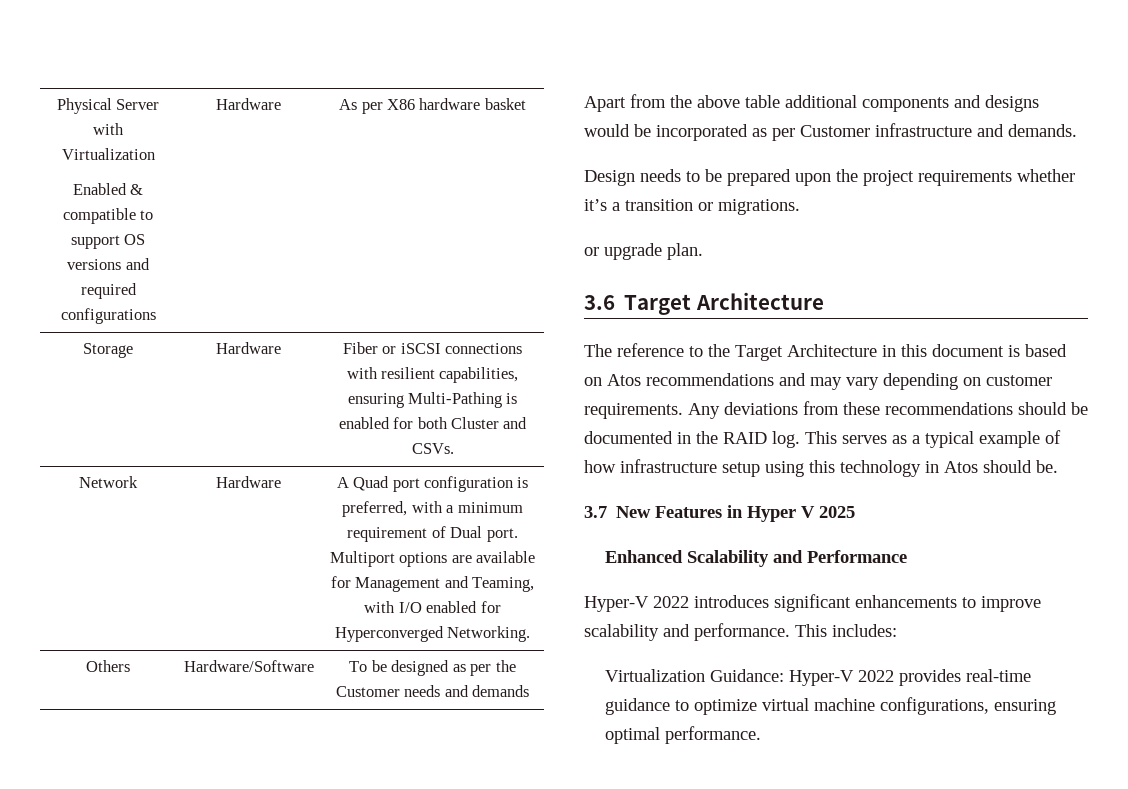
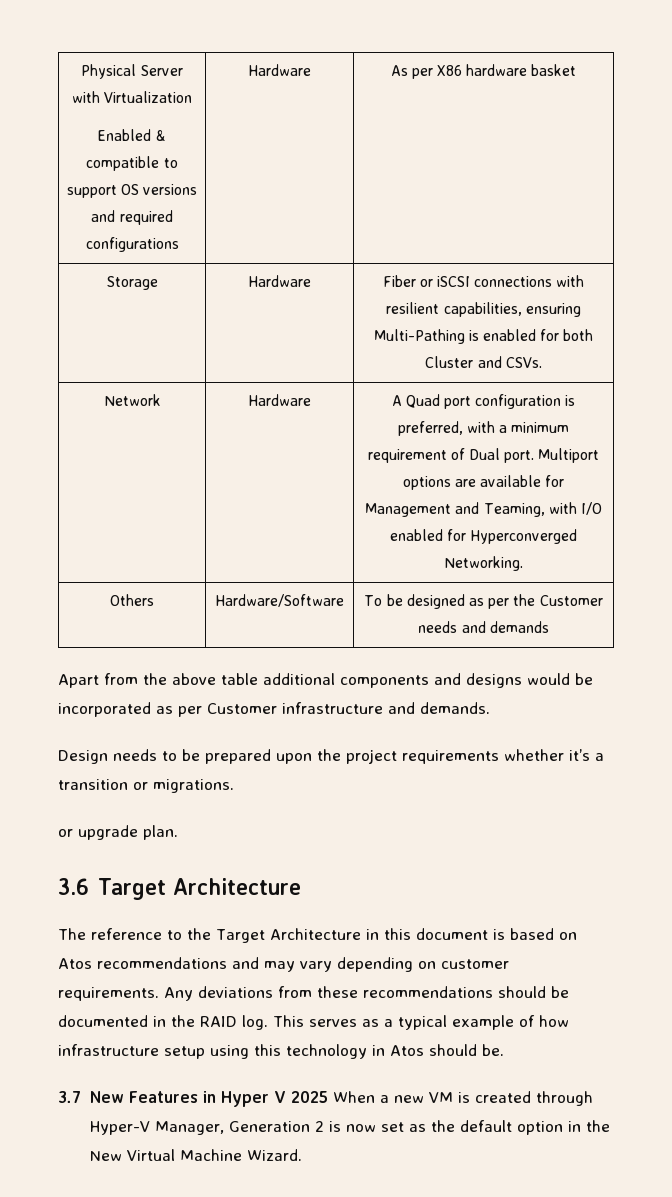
- 3.7 New Features in Hyper V 2025
- Enhanced Scalability and Performance
- Hyper-V 2022 introduces significant enhancements to improve scalability and performance. This includes:
- Virtualization Guidance: Hyper-V 2022 provides real-time guidance to optimize virtual machine configurations, ensuring optimal performance.
+ 3.7 New Features in Hyper V 2025 When a new VM is created through Hyper-V Manager, Generation 2 is now set as the default option in the New Virtual Machine Wizard.

